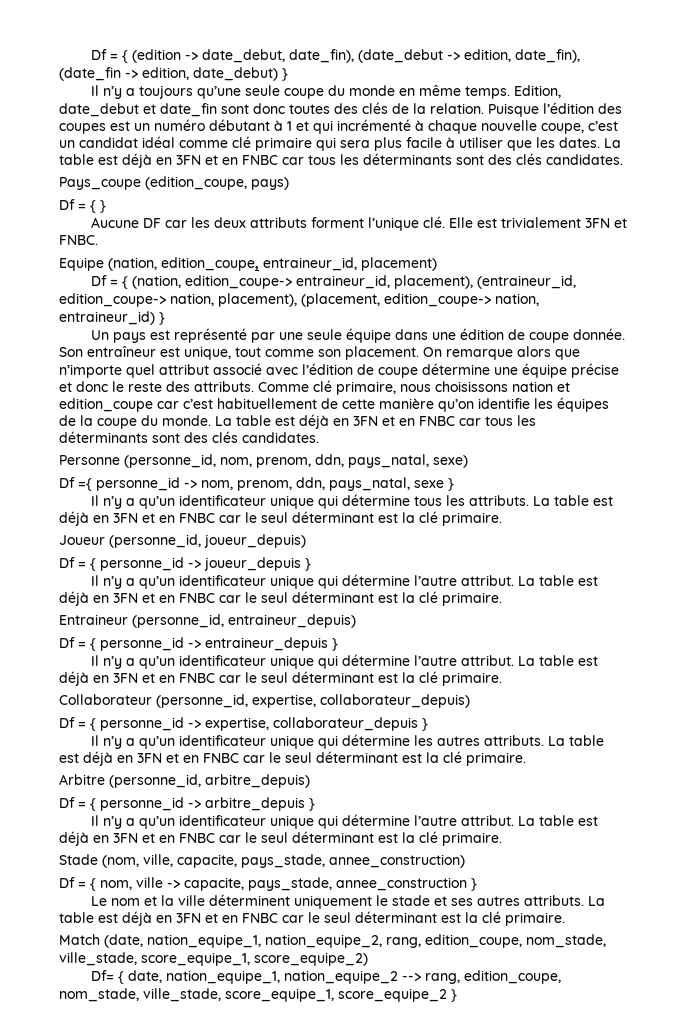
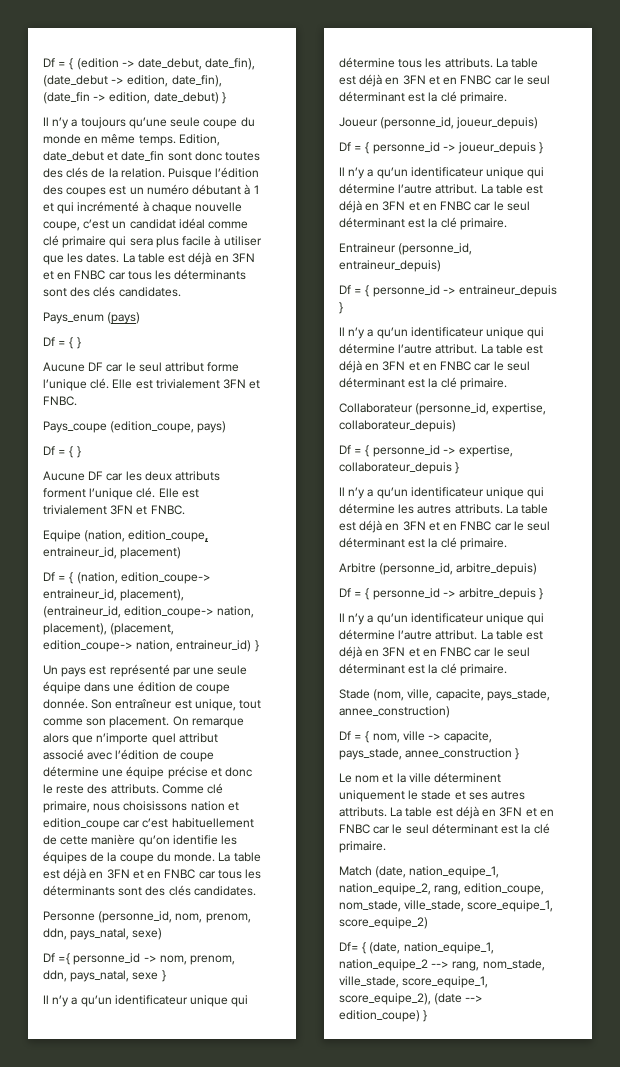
+ Pays_enum (pays)
+ Df = { }
+ Aucune DF car le seul attribut forme l’unique clé. Elle est trivialement 3FN et FNBC.
- Df= { date, nation_equipe_1, nation_equipe_2 --> rang, edition_coupe, nom_stade, ville_stade, score_equipe_1, score_equipe_2 }
+ Df= { (date, nation_equipe_1, nation_equipe_2 --> rang, nom_stade, ville_stade, score_equipe_1, score_equipe_2), (date --> edition_coupe) }

